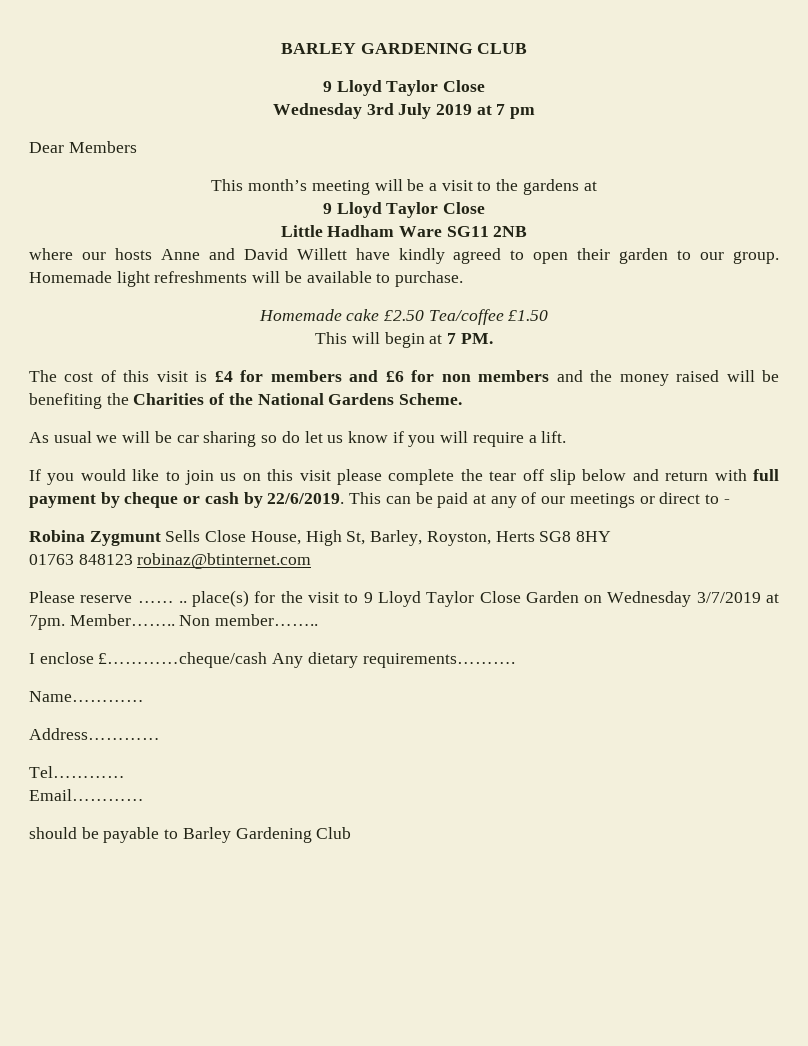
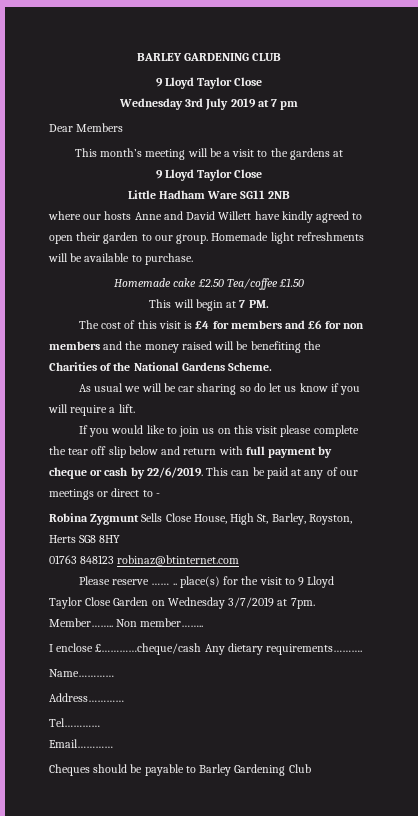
- should be payable to Barley Gardening Club
+ Cheques should be payable to Barley Gardening Club

